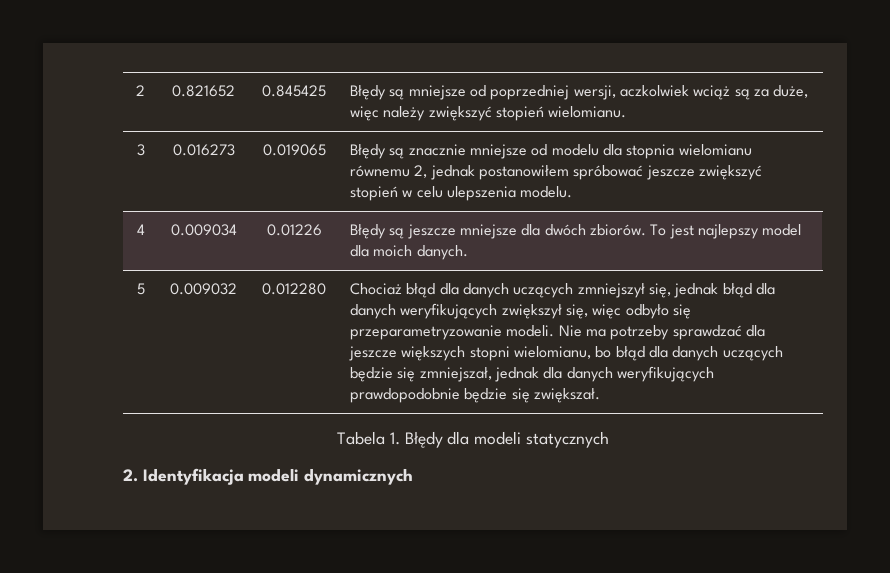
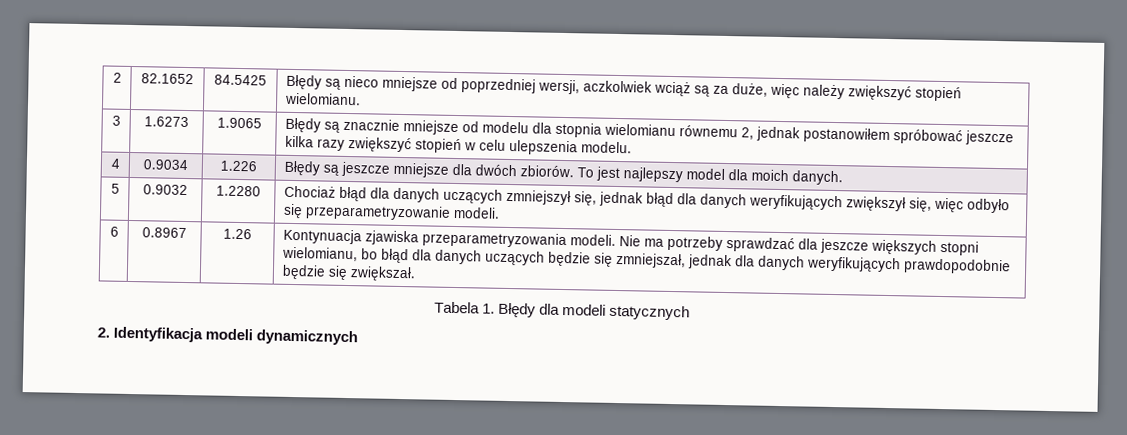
- 2 | 0.821652 | 0.845425 | Błędy są mniejsze od poprzedniej wersji, aczkolwiek wciąż są za duże, więc należy zwiększyć stopień wielomianu.
+ 2 | 82.1652 | 84.5425 | Błędy są nieco mniejsze od poprzedniej wersji, aczkolwiek wciąż są za duże, więc należy zwiększyć stopień wielomianu.
- 3 | 0.016273 | 0.019065 | Błędy są znacznie mniejsze od modelu dla stopnia wielomianu równemu 2, jednak postanowiłem spróbować jeszcze zwiększyć stopień w celu ulepszenia modelu.
+ 3 | 1.6273 | 1.9065 | Błędy są znacznie mniejsze od modelu dla stopnia wielomianu równemu 2, jednak postanowiłem spróbować jeszcze kilka razy zwiększyć stopień w celu ulepszenia modelu.
- 4 | 0.009034 | 0.01226 | Błędy są jeszcze mniejsze dla dwóch zbiorów. To jest najlepszy model dla moich danych.
+ 4 | 0.9034 | 1.226 | Błędy są jeszcze mniejsze dla dwóch zbiorów. To jest najlepszy model dla moich danych.
- 0.009032 | 0.012280
+ 0.9032 | 1.2280
- Chociaż błąd dla danych uczących zmniejszył się, jednak błąd dla danych weryfikujących zwiększył się, więc odbyło się przeparametryzowanie modeli. Nie ma potrzeby sprawdzać dla jeszcze większych stopni wielomianu, bo błąd dla danych uczących będzie się zmniejszał, jednak dla danych weryfikujących prawdopodobnie będzie się zwiększał.
+ Chociaż błąd dla danych uczących zmniejszył się, jednak błąd dla danych weryfikujących zwiększył się, więc odbyło się przeparametryzowanie modeli.
+ 6 | 0.8967 | 1.26 | Kontynuacja zjawiska przeparametryzowania modeli. Nie ma potrzeby sprawdzać dla jeszcze większych stopni wielomianu, bo błąd dla danych uczących będzie się zmniejszał, jednak dla danych weryfikujących prawdopodobnie będzie się zwiększał.

